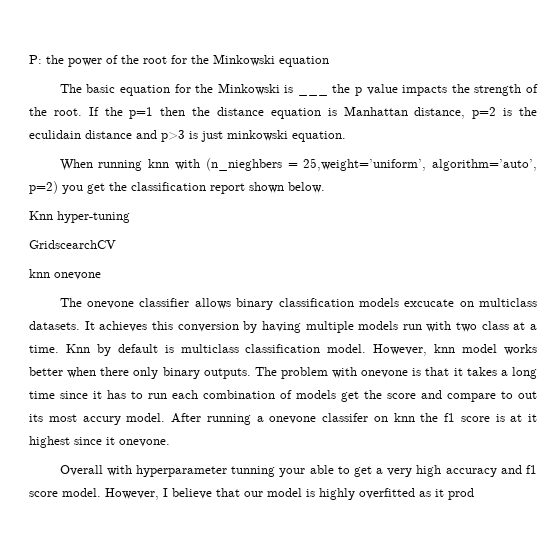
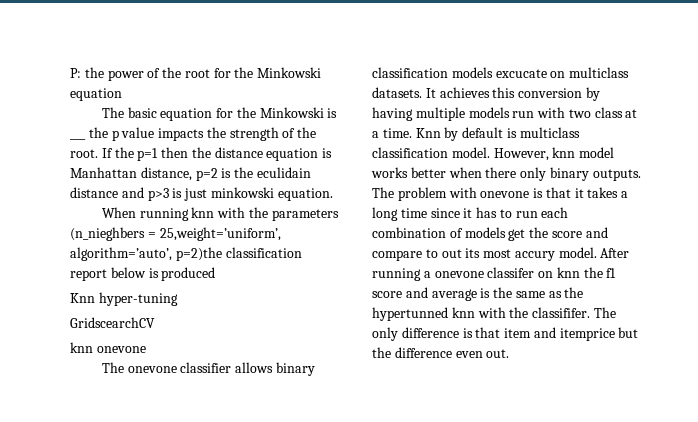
- When running knn with (n_nieghbers = 25,weight=’uniform’, algorithm=’auto’, p=2) you get the classification report shown below.
+ When running knn with the parameters (n_nieghbers = 25,weight=’uniform’, algorithm=’auto’, p=2)the classification report below is produced
- After running a onevone classifer on knn the f1 score is at it highest since it onevone.
- Overall with hyperparameter tunning your able to get a very high accuracy and f1 score model. However, I believe that our model is highly overfitted as it prod
+ After running a onevone classifer on knn the f1 score and average is the same as the hypertunned knn with the classififer. The only difference is that item and itemprice but the difference even out.

